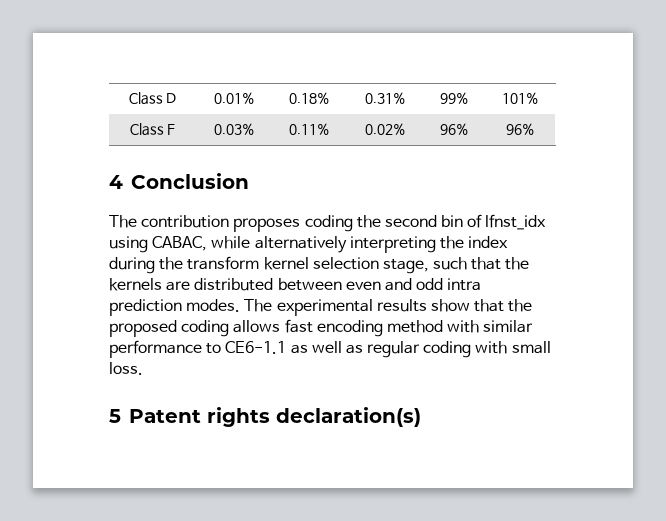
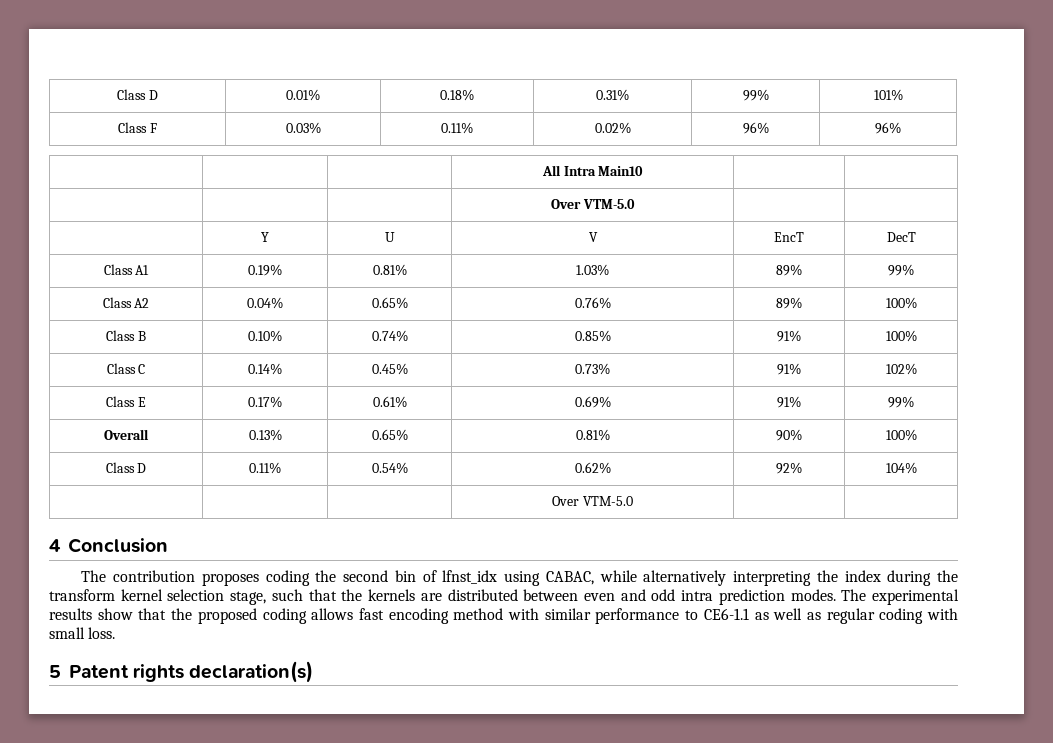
+ | | | All Intra Main10 | |
+ | | | Over VTM-5.0 | |
+ | Y | U | V | EncT | DecT
+ Class A1 | 0.19% | 0.81% | 1.03% | 89% | 99%
+ Class A2 | 0.04% | 0.65% | 0.76% | 89% | 100%
+ Class B | 0.10% | 0.74% | 0.85% | 91% | 100%
+ Class C | 0.14% | 0.45% | 0.73% | 91% | 102%
+ Class E | 0.17% | 0.61% | 0.69% | 91% | 99%
+ Overall | 0.13% | 0.65% | 0.81% | 90% | 100%
+ Class D | 0.11% | 0.54% | 0.62% | 92% | 104%
+ | | | Over VTM-5.0 | |

